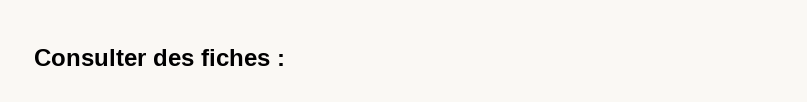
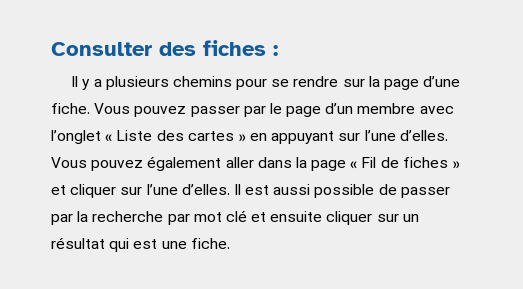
+ Il y a plusieurs chemins pour se rendre sur la page d’une fiche. Vous pouvez passer par le page d’un membre avec l’onglet « Liste des cartes » en appuyant sur l’une d’elles. Vous pouvez également aller dans la page « Fil de fiches » et cliquer sur l’une d’elles. Il est aussi possible de passer par la recherche par mot clé et ensuite cliquer sur un résultat qui est une fiche.

